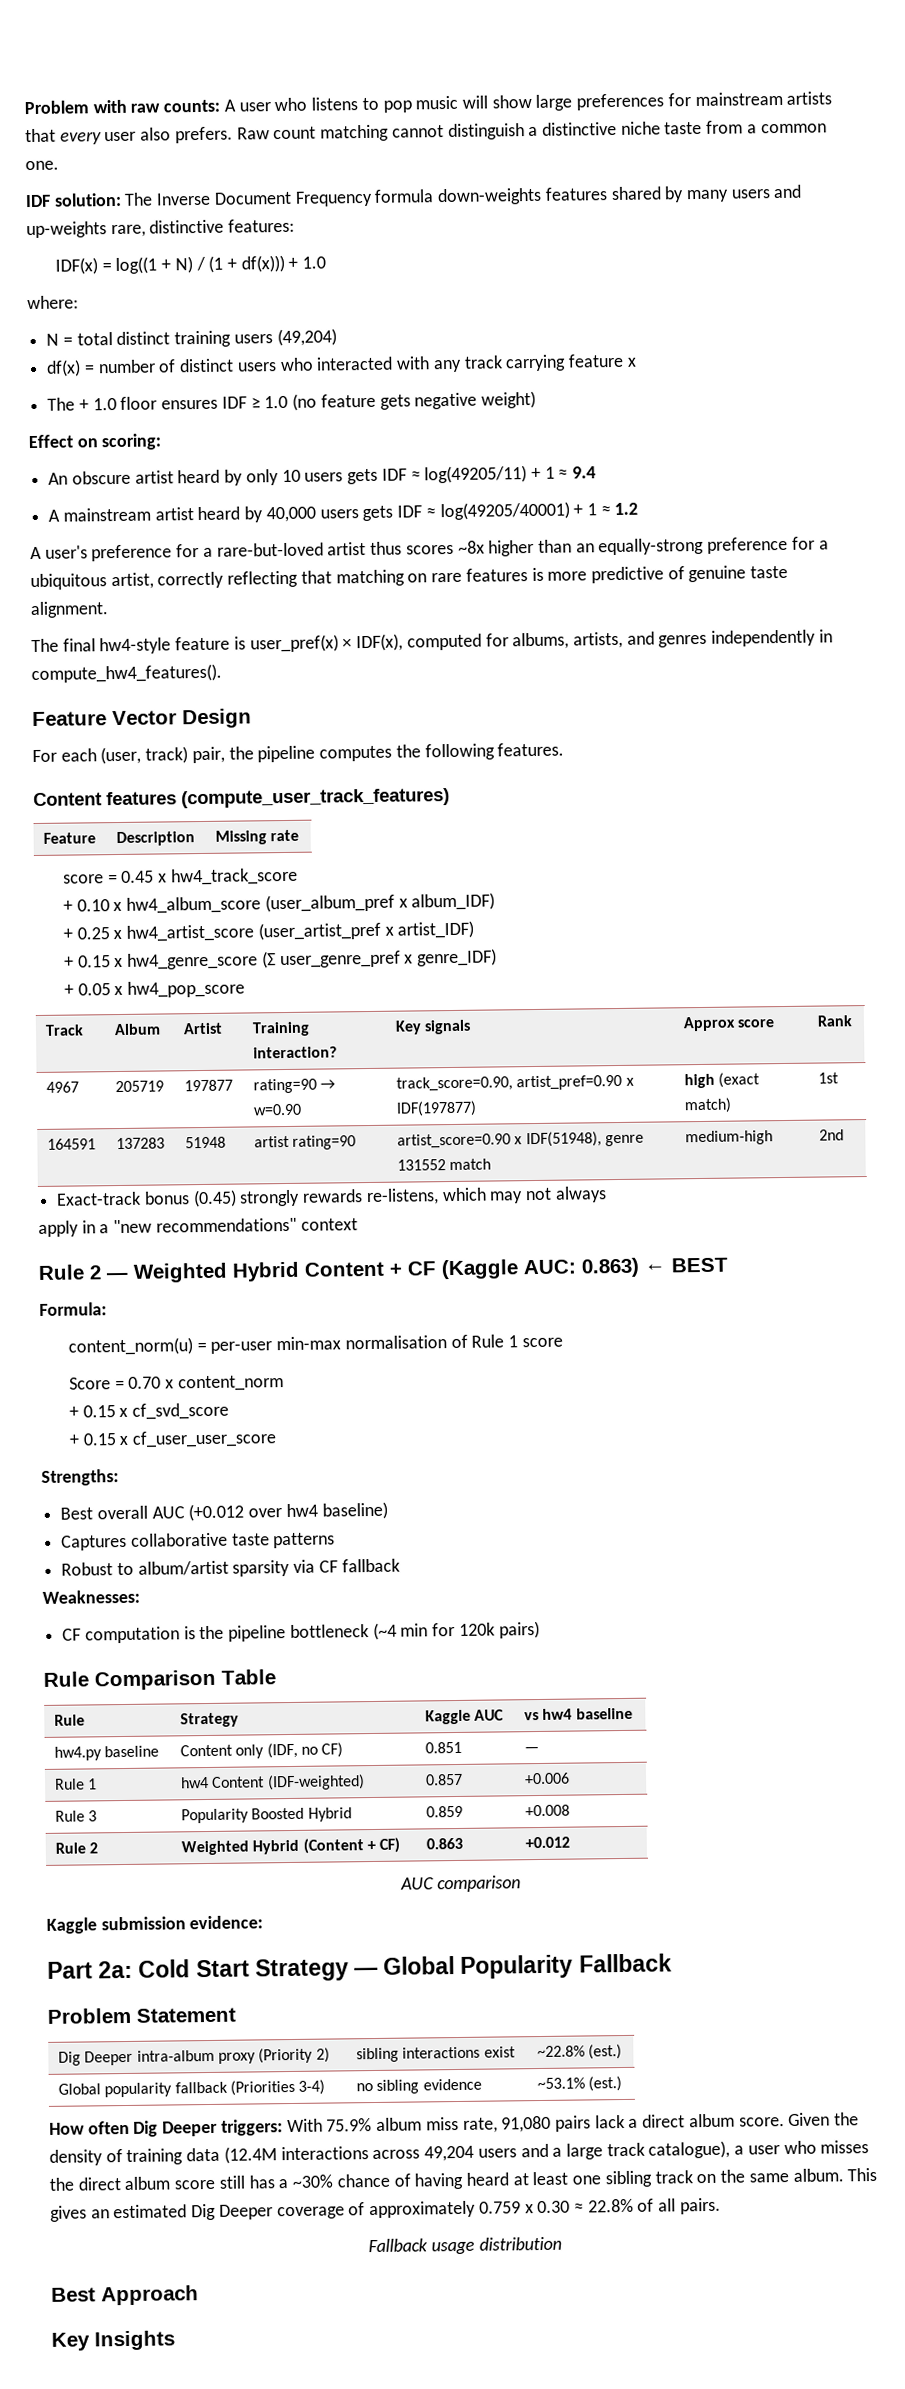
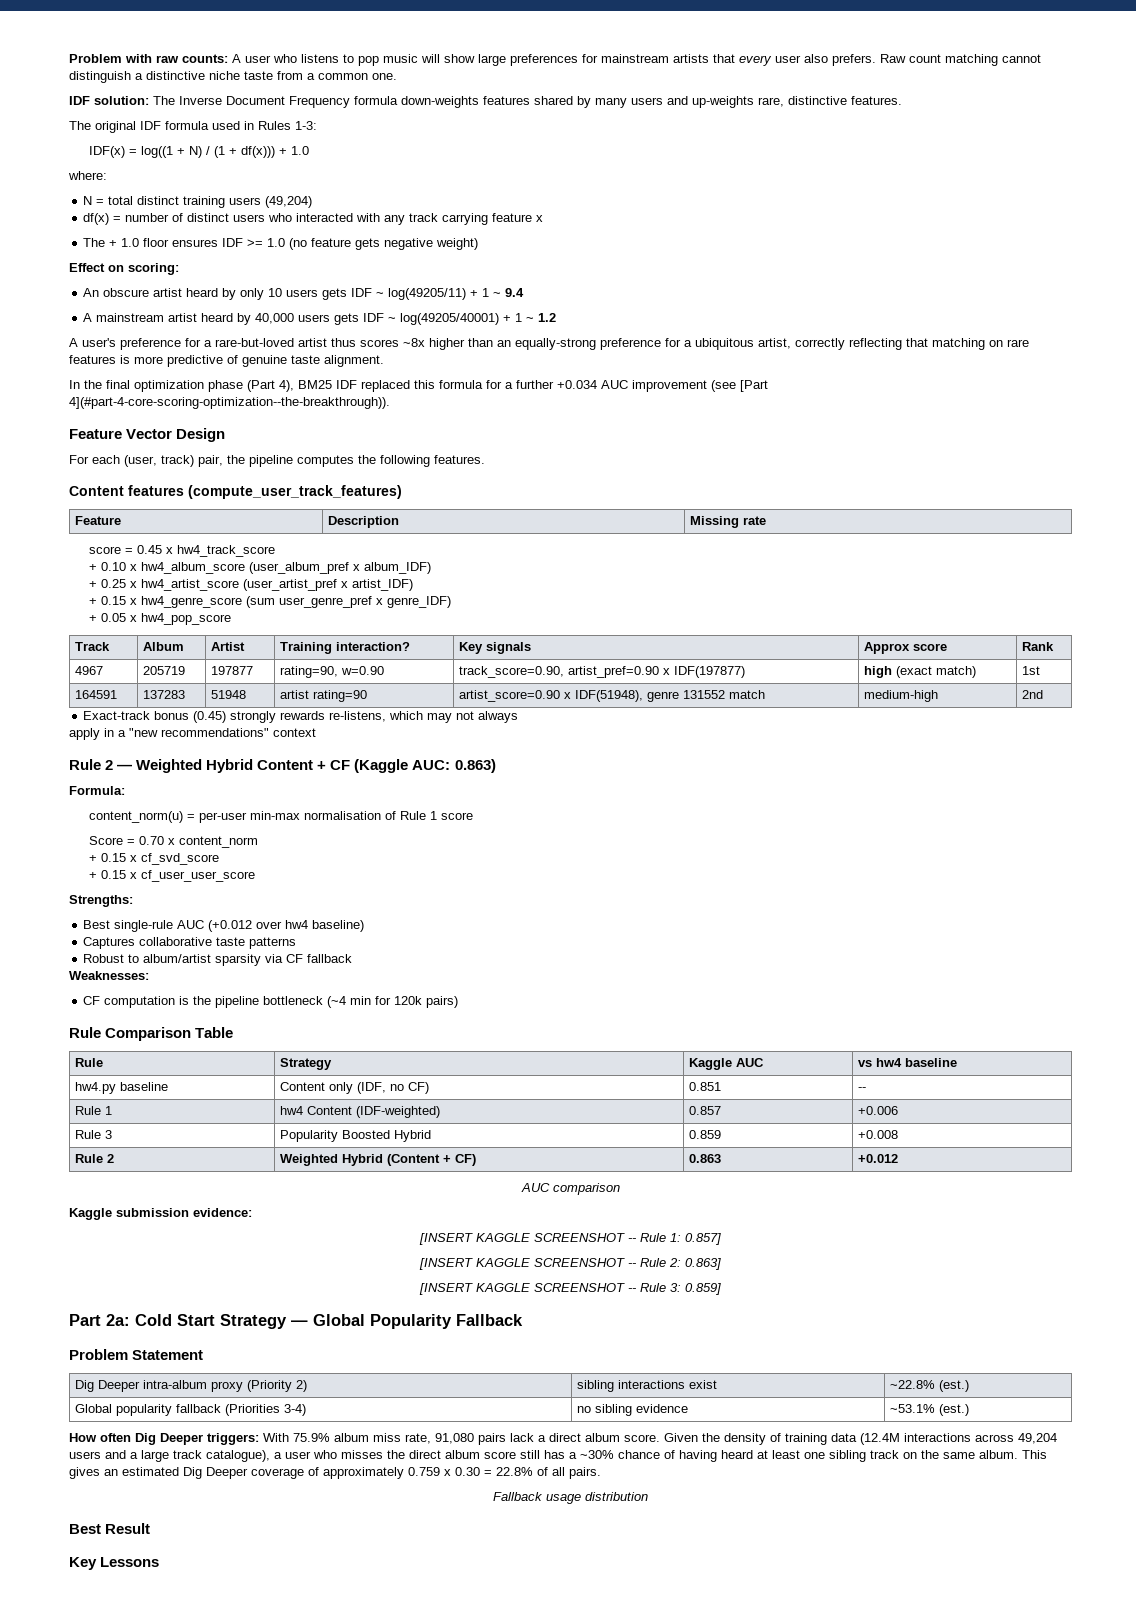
- IDF solution: The Inverse Document Frequency formula down-weights features shared by many users and up-weights rare, distinctive features:
+ IDF solution: The Inverse Document Frequency formula down-weights features shared by many users and up-weights rare, distinctive features.
+ The original IDF formula used in Rules 1-3:
- The + 1.0 floor ensures IDF ≥ 1.0 (no feature gets negative weight)
+ The + 1.0 floor ensures IDF >= 1.0 (no feature gets negative weight)
- An obscure artist heard by only 10 users gets IDF ≈ log(49205/11) + 1 ≈ 9.4
+ An obscure artist heard by only 10 users gets IDF ~ log(49205/11) + 1 ~ 9.4
- A mainstream artist heard by 40,000 users gets IDF ≈ log(49205/40001) + 1 ≈ 1.2
+ A mainstream artist heard by 40,000 users gets IDF ~ log(49205/40001) + 1 ~ 1.2
- The final hw4-style feature is user_pref(x) × IDF(x), computed for albums, artists, and genres independently in compute_hw4_features().
+ In the final optimization phase (Part 4), BM25 IDF replaced this formula for a further +0.034 AUC improvement (see [Part 4](#part-4-core-scoring-optimization--the-breakthrough)).
- + 0.15 x hw4_genre_score (Σ user_genre_pref x genre_IDF)
+ + 0.15 x hw4_genre_score (sum user_genre_pref x genre_IDF)
- 4967 | 205719 | 197877 | rating=90 → w=0.90 | track_score=0.90, artist_pref=0.90 x IDF(197877) | high (exact match) | 1st
+ 4967 | 205719 | 197877 | rating=90, w=0.90 | track_score=0.90, artist_pref=0.90 x IDF(197877) | high (exact match) | 1st
- Rule 2 — Weighted Hybrid Content + CF (Kaggle AUC: 0.863) ← BEST
+ Rule 2 — Weighted Hybrid Content + CF (Kaggle AUC: 0.863)
- Best overall AUC (+0.012 over hw4 baseline)
+ Best single-rule AUC (+0.012 over hw4 baseline)
- hw4.py baseline | Content only (IDF, no CF) | 0.851 | —
+ hw4.py baseline | Content only (IDF, no CF) | 0.851 | --
+ [INSERT KAGGLE SCREENSHOT -- Rule 1: 0.857]
+ [INSERT KAGGLE SCREENSHOT -- Rule 2: 0.863]
+ [INSERT KAGGLE SCREENSHOT -- Rule 3: 0.859]
- This gives an estimated Dig Deeper coverage of approximately 0.759 x 0.30 ≈ 22.8% of all pairs.
+ This gives an estimated Dig Deeper coverage of approximately 0.759 x 0.30 = 22.8% of all pairs.
- Best Approach
- Key Insights
+ Best Result
+ Key Lessons

